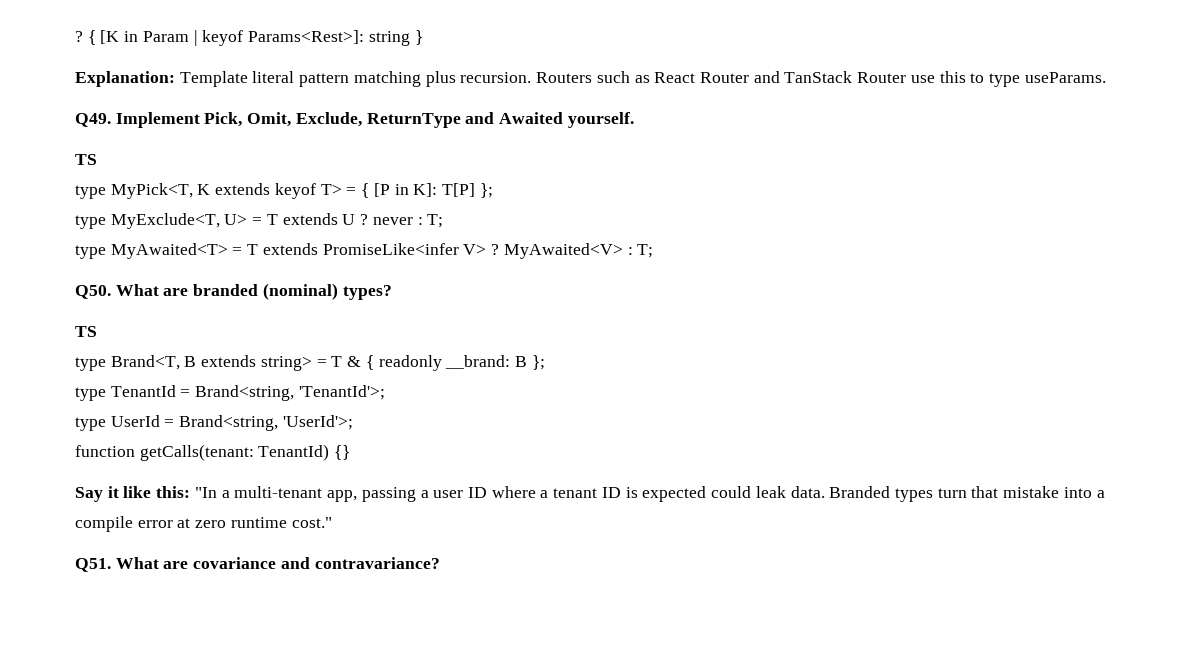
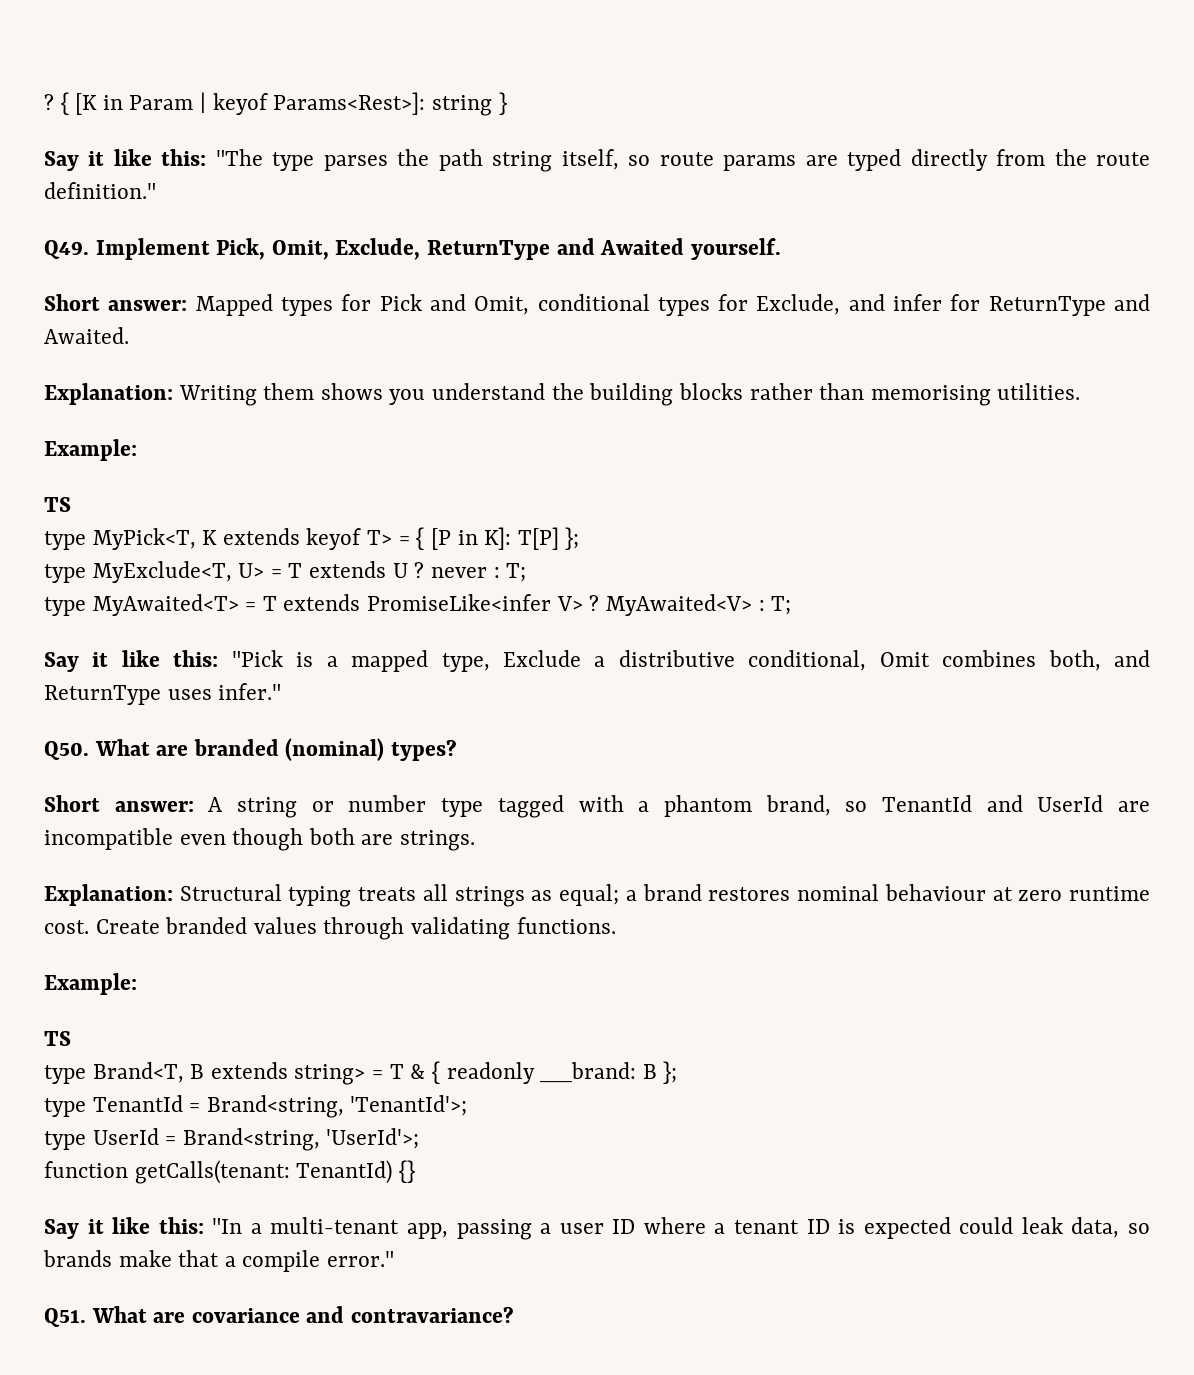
- Explanation: Template literal pattern matching plus recursion. Routers such as React Router and TanStack Router use this to type useParams.
+ Say it like this: "The type parses the path string itself, so route params are typed directly from the route definition."
+ Short answer: Mapped types for Pick and Omit, conditional types for Exclude, and infer for ReturnType and Awaited.
+ Explanation: Writing them shows you understand the building blocks rather than memorising utilities.
+ Example:
+ Say it like this: "Pick is a mapped type, Exclude a distributive conditional, Omit combines both, and ReturnType uses infer."
+ Short answer: A string or number type tagged with a phantom brand, so TenantId and UserId are incompatible even though both are strings.
+ Explanation: Structural typing treats all strings as equal; a brand restores nominal behaviour at zero runtime cost. Create branded values through validating functions.
+ Example:
- Say it like this: "In a multi-tenant app, passing a user ID where a tenant ID is expected could leak data. Branded types turn that mistake into a compile error at zero runtime cost."
+ Say it like this: "In a multi-tenant app, passing a user ID where a tenant ID is expected could leak data, so brands make that a compile error."

